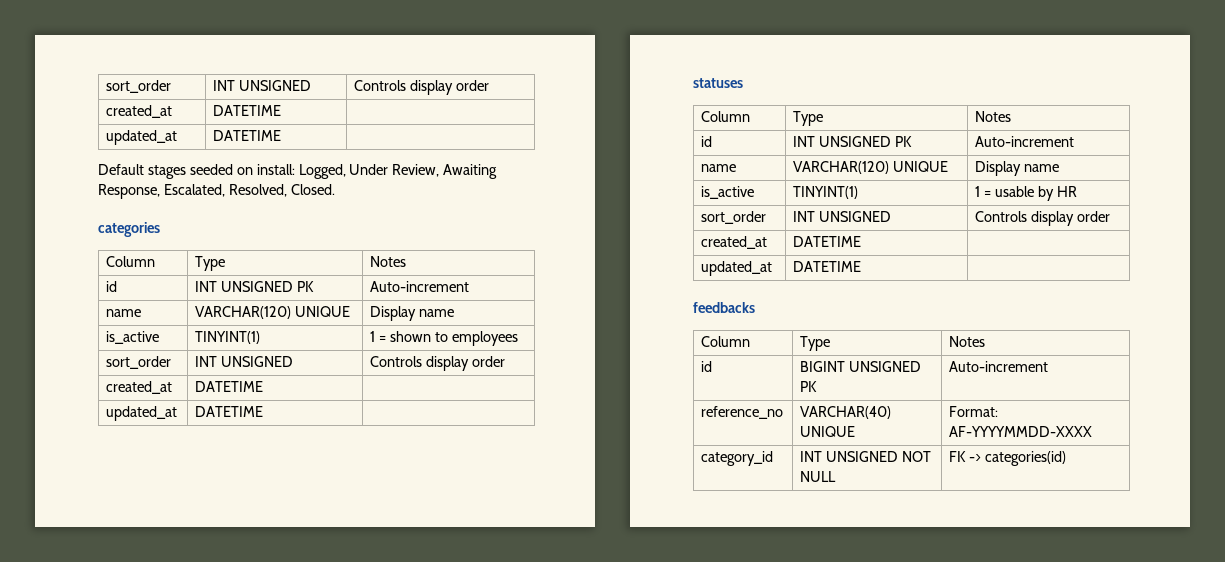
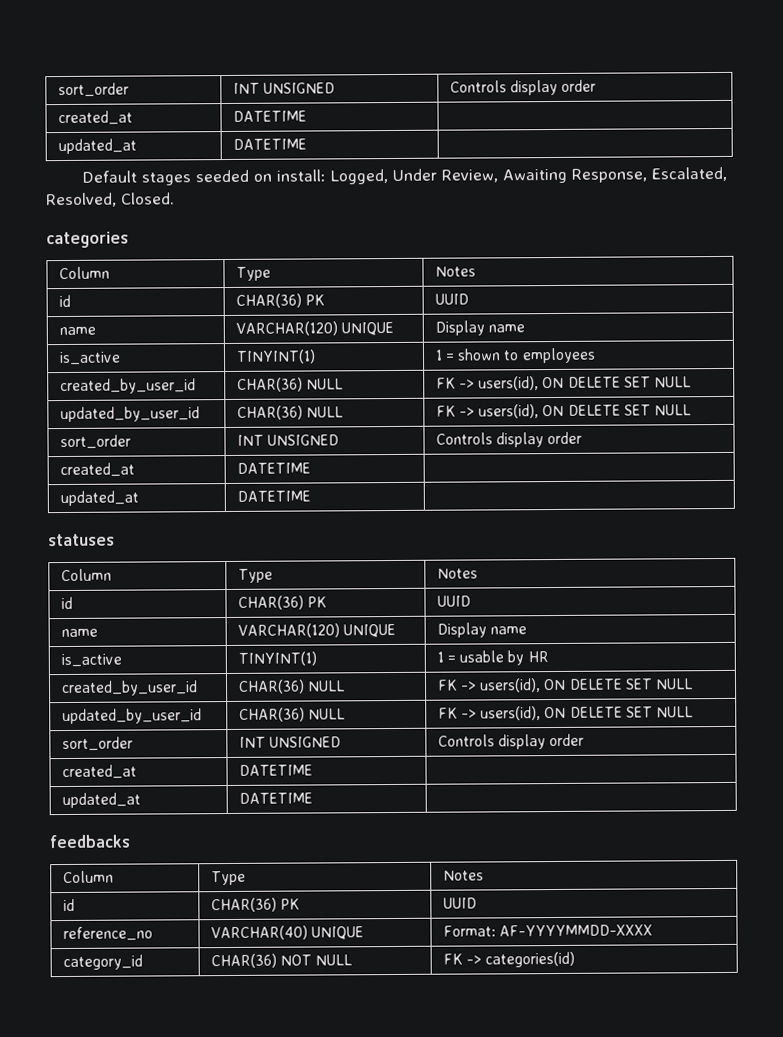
  categories
  Column | Type | Notes
- id | INT UNSIGNED PK | Auto-increment
+ id | CHAR(36) PK | UUID
  is_active | TINYINT(1) | 1 = shown to employees
+ created_by_user_id | CHAR(36) NULL | FK -> users(id), ON DELETE SET NULL
+ updated_by_user_id | CHAR(36) NULL | FK -> users(id), ON DELETE SET NULL
  statuses
  Column | Type | Notes
- id | INT UNSIGNED PK | Auto-increment
+ id | CHAR(36) PK | UUID
  is_active | TINYINT(1) | 1 = usable by HR
+ created_by_user_id | CHAR(36) NULL | FK -> users(id), ON DELETE SET NULL
+ updated_by_user_id | CHAR(36) NULL | FK -> users(id), ON DELETE SET NULL
  feedbacks
  Column | Type | Notes
- id | BIGINT UNSIGNED PK | Auto-increment
+ id | CHAR(36) PK | UUID
- category_id | INT UNSIGNED NOT NULL | FK -> categories(id)
+ category_id | CHAR(36) NOT NULL | FK -> categories(id)

